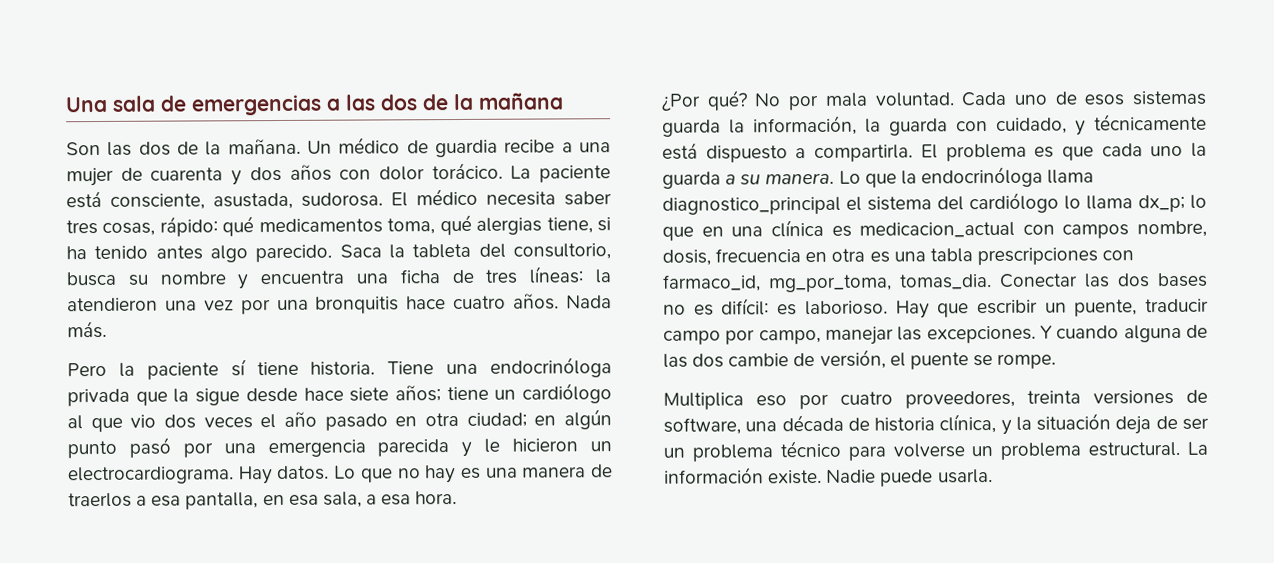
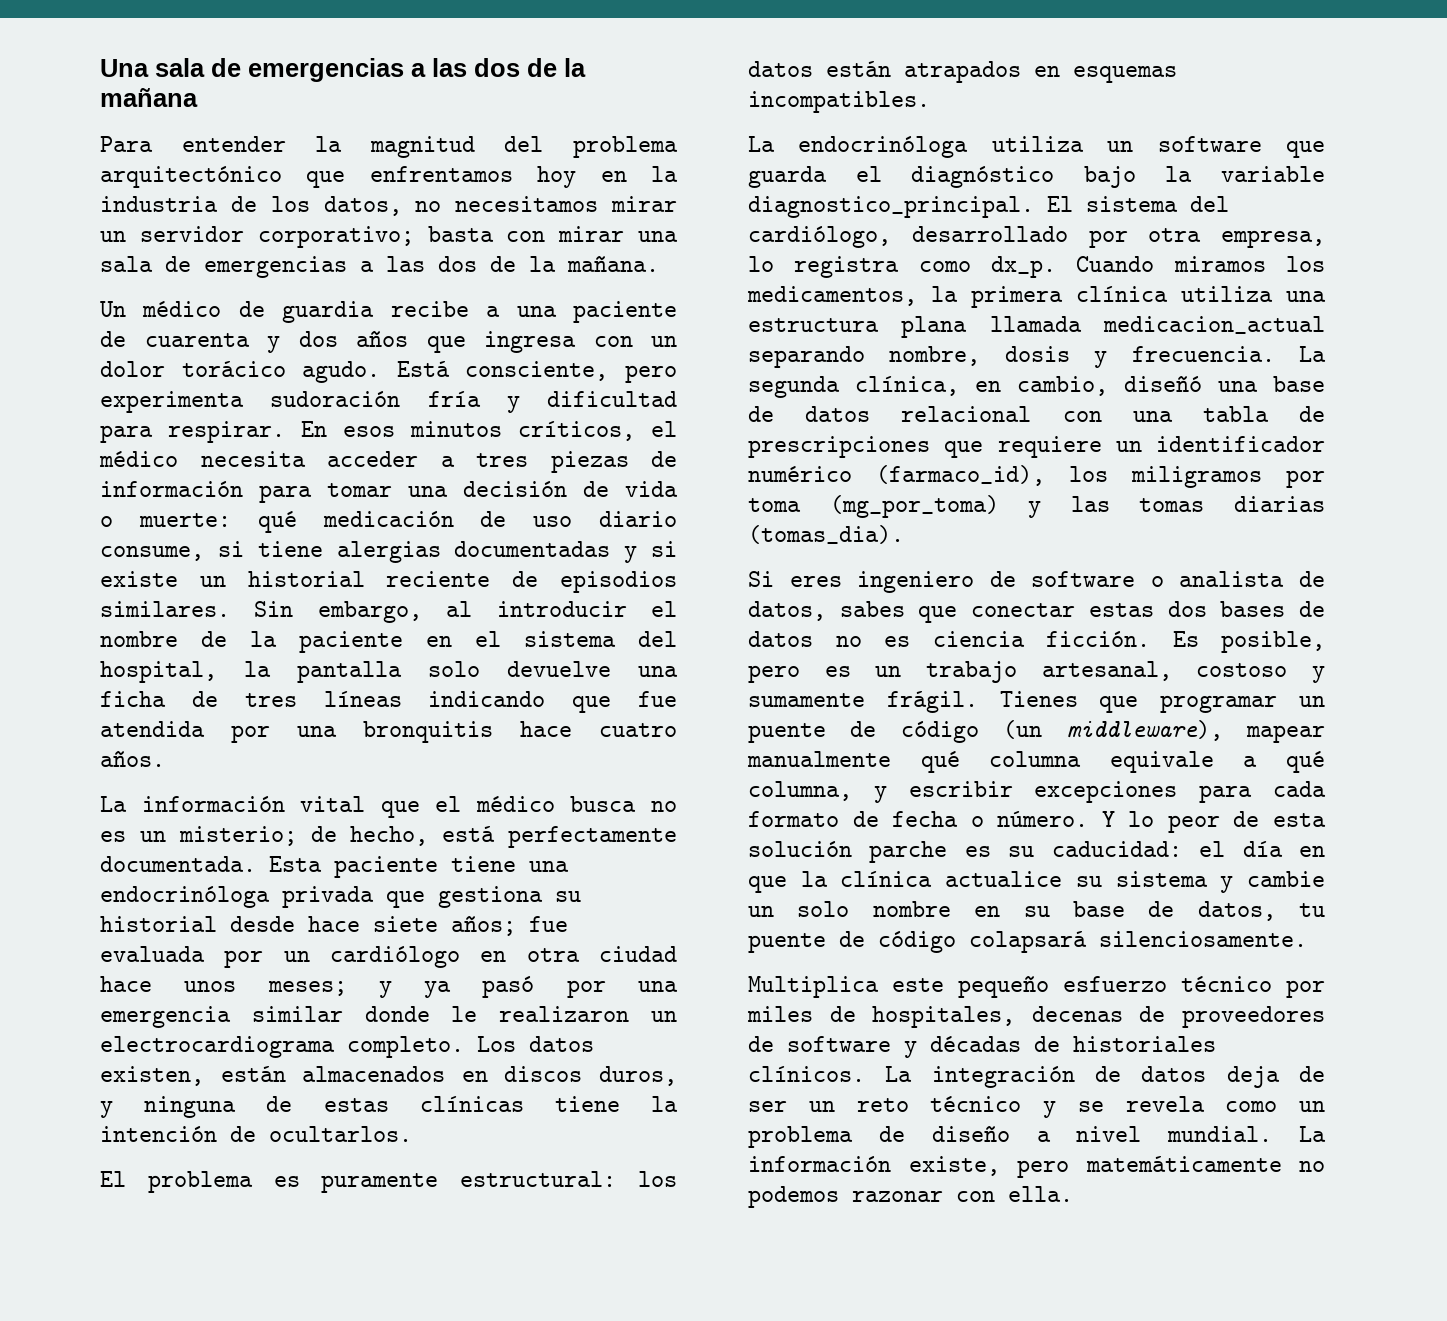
- Son las dos de la mañana. Un médico de guardia recibe a una mujer de cuarenta y dos años con dolor torácico. La paciente está consciente, asustada, sudorosa. El médico necesita saber tres cosas, rápido: qué medicamentos toma, qué alergias tiene, si ha tenido antes algo parecido. Saca la tableta del consultorio, busca su nombre y encuentra una ficha de tres líneas: la atendieron una vez por una bronquitis hace cuatro años. Nada más.
- Pero la paciente sí tiene historia. Tiene una endocrinóloga privada que la sigue desde hace siete años; tiene un cardiólogo al que vio dos veces el año pasado en otra ciudad; en algún punto pasó por una emergencia parecida y le hicieron un electrocardiograma. Hay datos. Lo que no hay es una manera de traerlos a esa pantalla, en esa sala, a esa hora.
- ¿Por qué? No por mala voluntad. Cada uno de esos sistemas guarda la información, la guarda con cuidado, y técnicamente está dispuesto a compartirla. El problema es que cada uno la guarda a su manera. Lo que la endocrinóloga llama diagnostico_principal el sistema del cardiólogo lo llama dx_p; lo que en una clínica es medicacion_actual con campos nombre, dosis, frecuencia en otra es una tabla prescripciones con farmaco_id, mg_por_toma, tomas_dia. Conectar las dos bases no es difícil: es laborioso. Hay que escribir un puente, traducir campo por campo, manejar las excepciones. Y cuando alguna de las dos cambie de versión, el puente se rompe.
- Multiplica eso por cuatro proveedores, treinta versiones de software, una década de historia clínica, y la situación deja de ser un problema técnico para volverse un problema estructural. La información existe. Nadie puede usarla.
+ Para entender la magnitud del problema arquitectónico que enfrentamos hoy en la industria de los datos, no necesitamos mirar un servidor corporativo; basta con mirar una sala de emergencias a las dos de la mañana.
+ Un médico de guardia recibe a una paciente de cuarenta y dos años que ingresa con un dolor torácico agudo. Está consciente, pero experimenta sudoración fría y dificultad para respirar. En esos minutos críticos, el médico necesita acceder a tres piezas de información para tomar una decisión de vida o muerte: qué medicación de uso diario consume, si tiene alergias documentadas y si existe un historial reciente de episodios similares. Sin embargo, al introducir el nombre de la paciente en el sistema del hospital, la pantalla solo devuelve una ficha de tres líneas indicando que fue atendida por una bronquitis hace cuatro años.
+ La información vital que el médico busca no es un misterio; de hecho, está perfectamente documentada. Esta paciente tiene una endocrinóloga privada que gestiona su historial desde hace siete años; fue evaluada por un cardiólogo en otra ciudad hace unos meses; y ya pasó por una emergencia similar donde le realizaron un electrocardiograma completo. Los datos existen, están almacenados en discos duros, y ninguna de estas clínicas tiene la intención de ocultarlos.
+ El problema es puramente estructural: los datos están atrapados en esquemas incompatibles.
+ La endocrinóloga utiliza un software que guarda el diagnóstico bajo la variable diagnostico_principal. El sistema del cardiólogo, desarrollado por otra empresa, lo registra como dx_p. Cuando miramos los medicamentos, la primera clínica utiliza una estructura plana llamada medicacion_actual separando nombre, dosis y frecuencia. La segunda clínica, en cambio, diseñó una base de datos relacional con una tabla de prescripciones que requiere un identificador numérico (farmaco_id), los miligramos por toma (mg_por_toma) y las tomas diarias (tomas_dia).
+ Si eres ingeniero de software o analista de datos, sabes que conectar estas dos bases de datos no es ciencia ficción. Es posible, pero es un trabajo artesanal, costoso y sumamente frágil. Tienes que programar un puente de código (un middleware), mapear manualmente qué columna equivale a qué columna, y escribir excepciones para cada formato de fecha o número. Y lo peor de esta solución parche es su caducidad: el día en que la clínica actualice su sistema y cambie un solo nombre en su base de datos, tu puente de código colapsará silenciosamente.
+ Multiplica este pequeño esfuerzo técnico por miles de hospitales, decenas de proveedores de software y décadas de historiales clínicos. La integración de datos deja de ser un reto técnico y se revela como un problema de diseño a nivel mundial. La información existe, pero matemáticamente no podemos razonar con ella.

